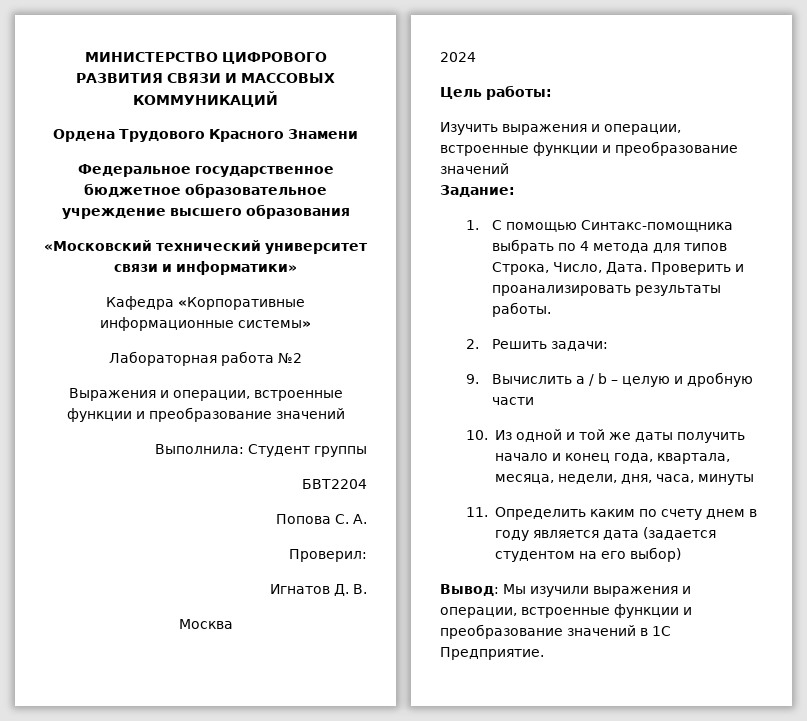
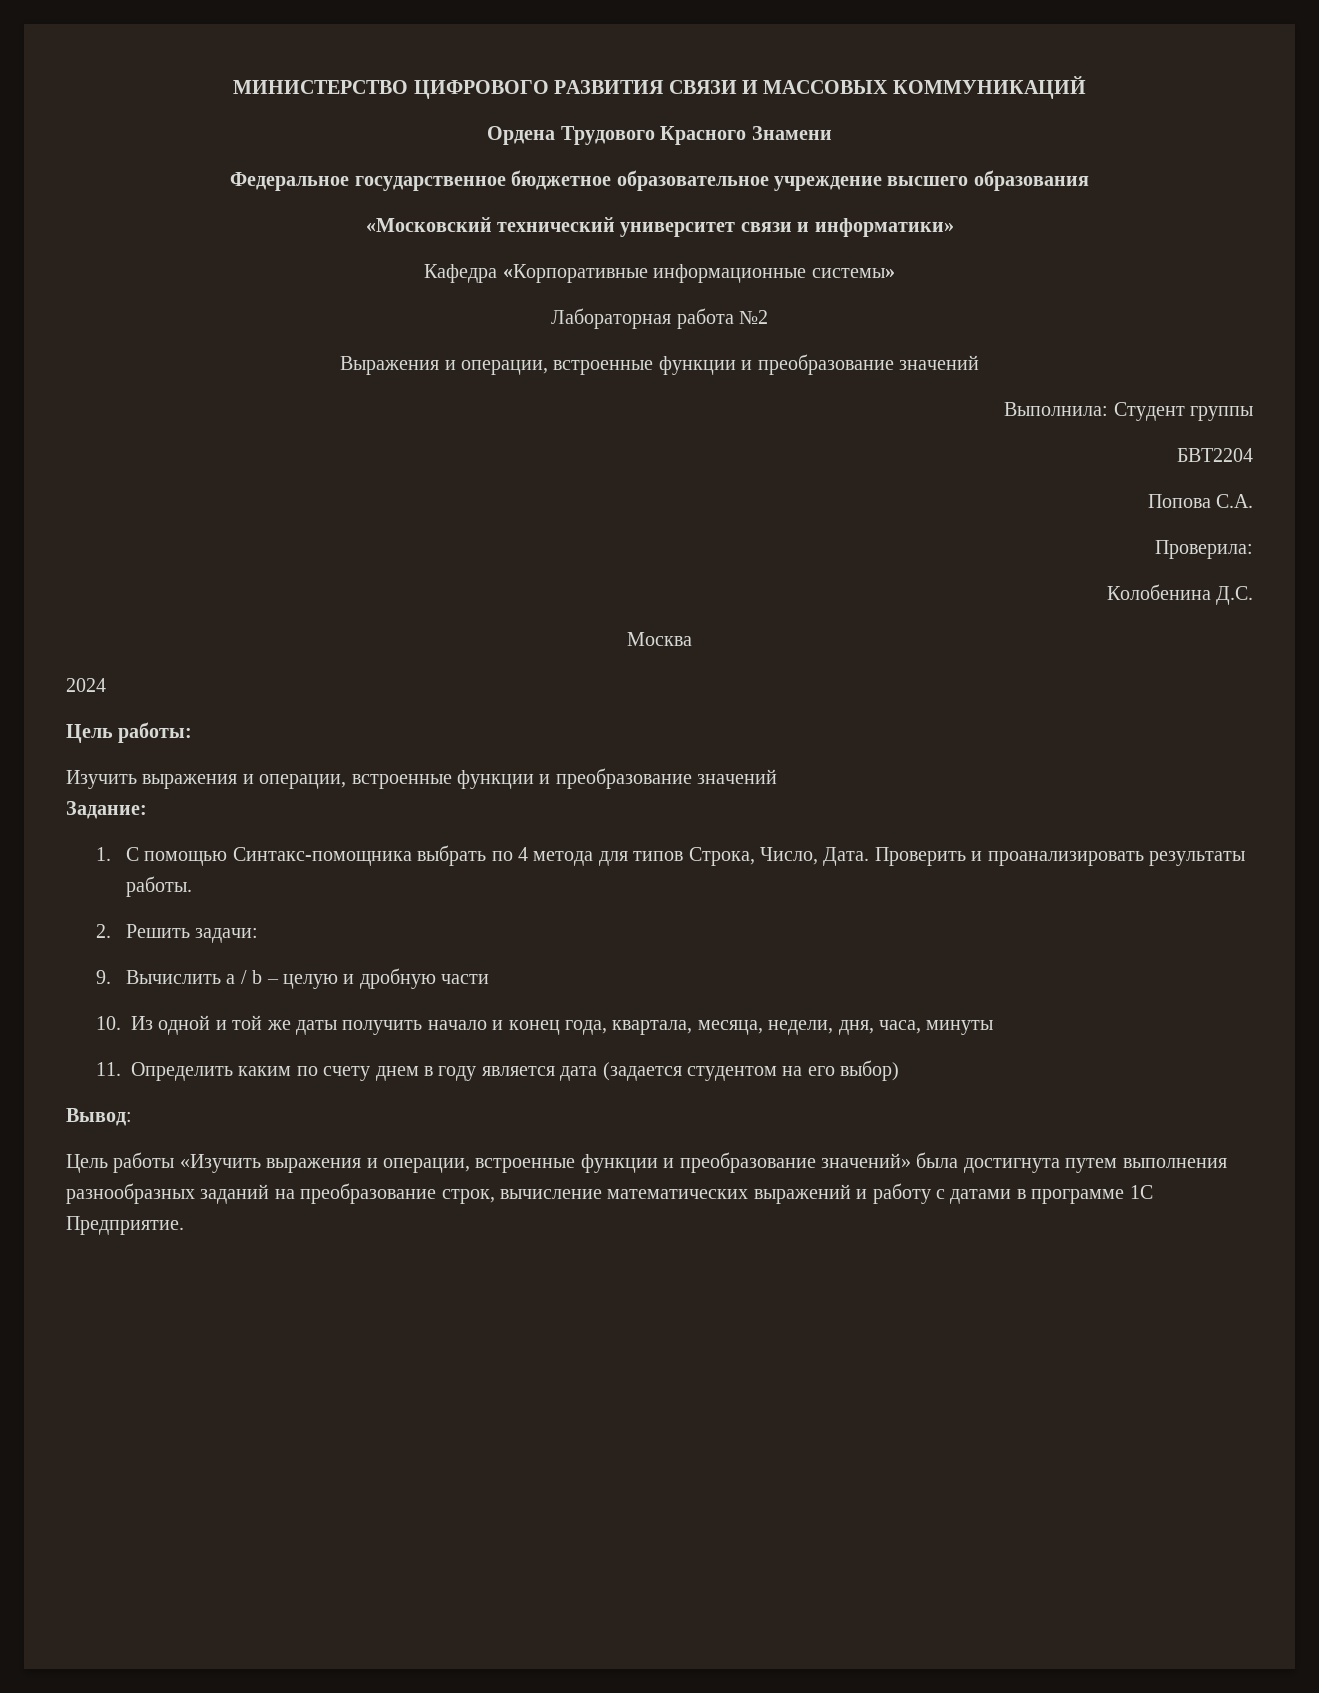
- Попова С. А.
- Проверил:
- Игнатов Д. В.
+ Попова С.А.
+ Проверила:
+ Колобенина Д.С.
- Вывод: Мы изучили выражения и операции, встроенные функции и преобразование значений в 1С Предприятие.
+ Вывод:
+ Цель работы «Изучить выражения и операции, встроенные функции и преобразование значений» была достигнута путем выполнения разнообразных заданий на преобразование строк, вычисление математических выражений и работу с датами в программе 1С Предприятие.

